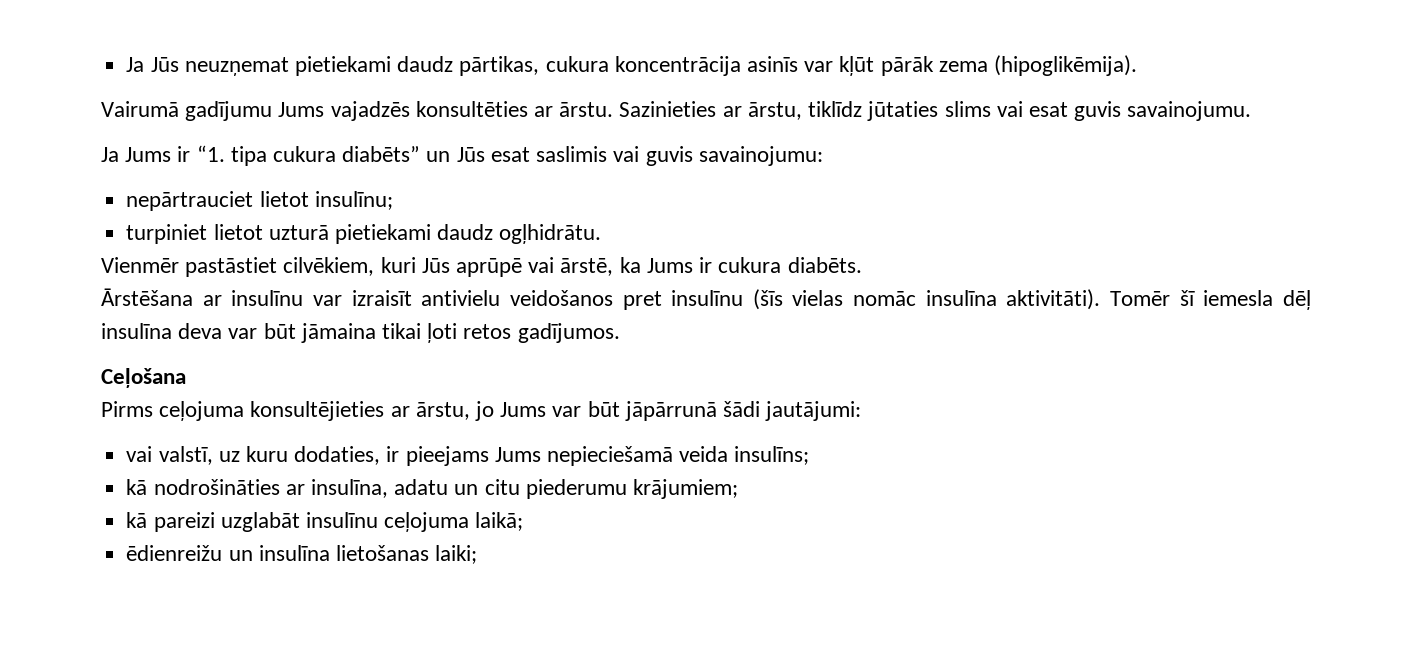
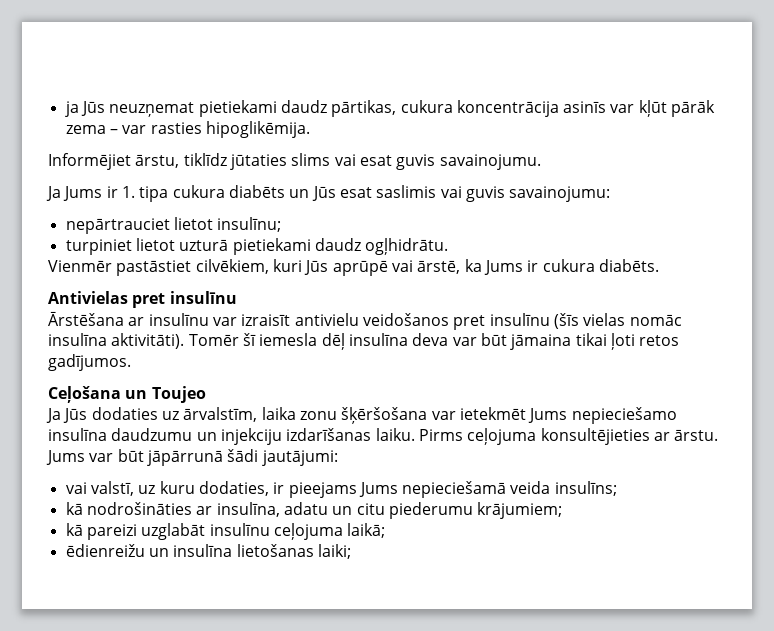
- Ja Jūs neuzņemat pietiekami daudz pārtikas, cukura koncentrācija asinīs var kļūt pārāk zema (hipoglikēmija).
- Vairumā gadījumu Jums vajadzēs konsultēties ar ārstu. Sazinieties ar ārstu, tiklīdz jūtaties slims vai esat guvis savainojumu.
+ ja Jūs neuzņemat pietiekami daudz pārtikas, cukura koncentrācija asinīs var kļūt pārāk zema – var rasties hipoglikēmija.
+ Informējiet ārstu, tiklīdz jūtaties slims vai esat guvis savainojumu.
- Ja Jums ir “1. tipa cukura diabēts” un Jūs esat saslimis vai guvis savainojumu:
+ Ja Jums ir 1. tipa cukura diabēts un Jūs esat saslimis vai guvis savainojumu:
+ Antivielas pret insulīnu
- Ceļošana
- Pirms ceļojuma konsultējieties ar ārstu, jo Jums var būt jāpārrunā šādi jautājumi:
+ Ceļošana un Toujeo
+ Ja Jūs dodaties uz ārvalstīm, laika zonu šķēršošana var ietekmēt Jums nepieciešamo insulīna daudzumu un injekciju izdarīšanas laiku. Pirms ceļojuma konsultējieties ar ārstu. Jums var būt jāpārrunā šādi jautājumi:

